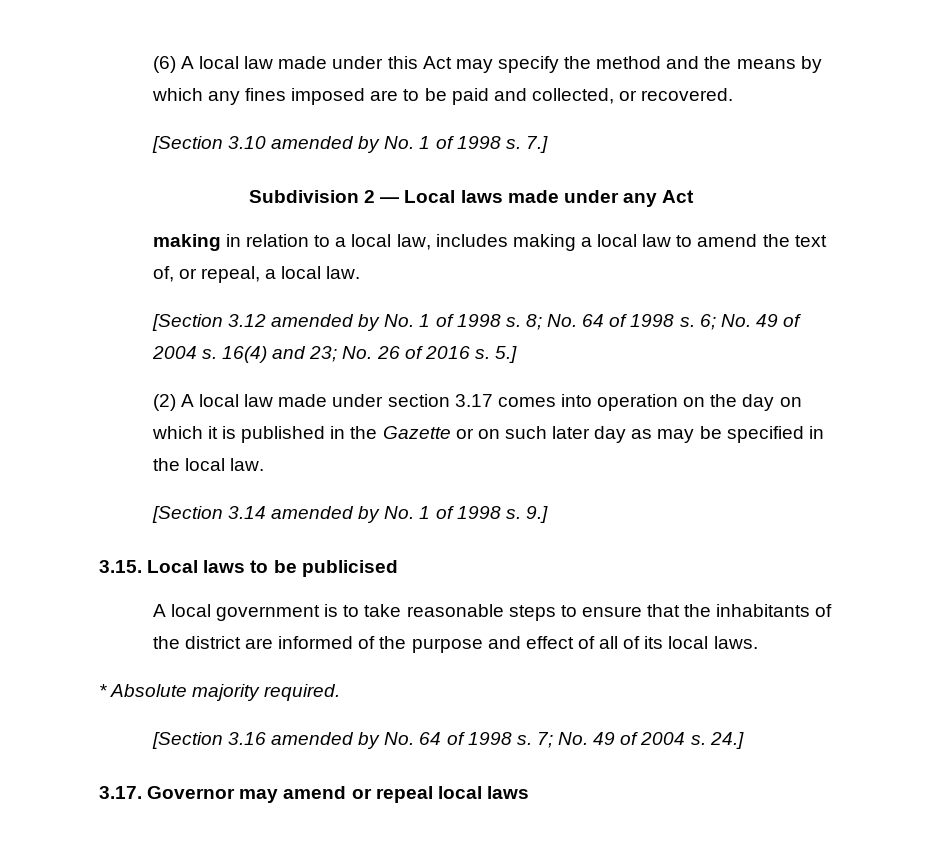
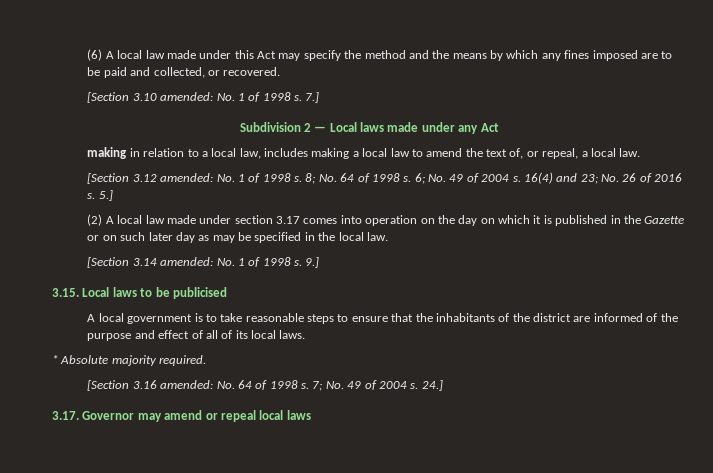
- [Section 3.10 amended by No. 1 of 1998 s.
+ [Section 3.10 amended: No. 1 of 1998 s.
- [Section 3.12 amended by No. 1 of 1998 s.
+ [Section 3.12 amended: No. 1 of 1998 s.
- [Section 3.14 amended by No. 1 of 1998 s.
+ [Section 3.14 amended: No. 1 of 1998 s.
- [Section 3.16 amended by No. 64 of 1998 s.
+ [Section 3.16 amended: No. 64 of 1998 s.

